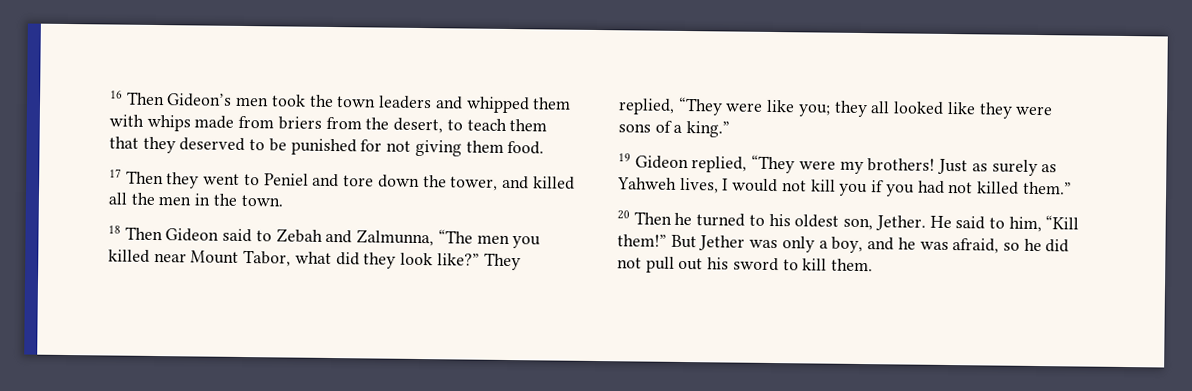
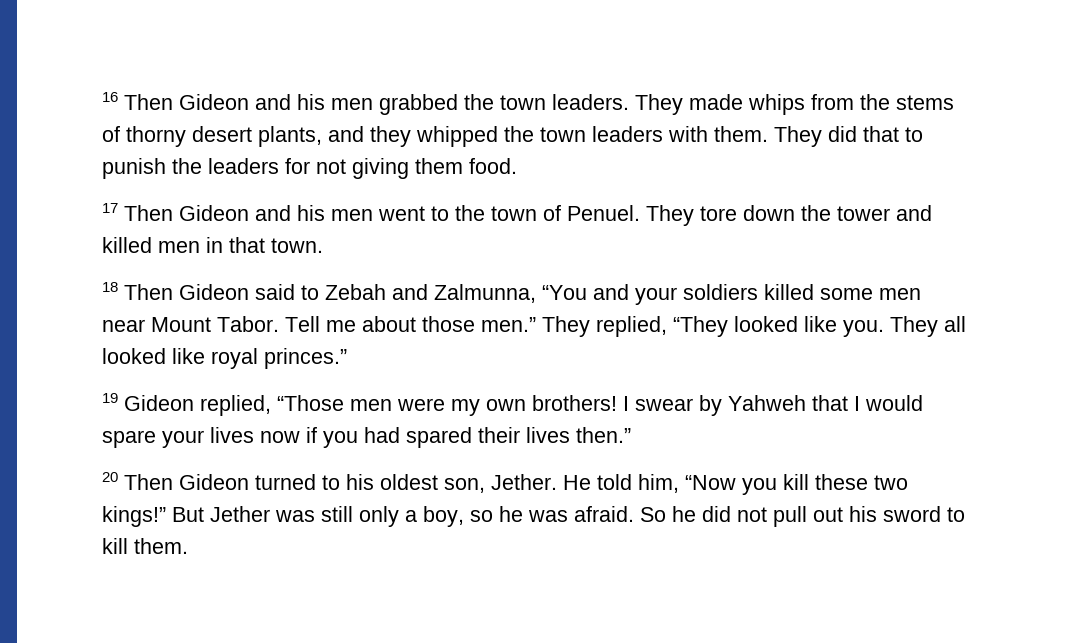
- 16 Then Gideon’s men took the town leaders and whipped them with whips made from briers from the desert, to teach them that they deserved to be punished for not giving them food.
+ 16 Then Gideon and his men grabbed the town leaders. They made whips from the stems of thorny desert plants, and they whipped the town leaders with them. They did that to punish the leaders for not giving them food.
- 17 Then they went to Peniel and tore down the tower, and killed all the men in the town.
+ 17 Then Gideon and his men went to the town of Penuel. They tore down the tower and killed men in that town.
- 18 Then Gideon said to Zebah and Zalmunna, “The men you killed near Mount Tabor, what did they look like?” They replied, “They were like you; they all looked like they were sons of a king.”
- 19 Gideon replied, “They were my brothers! Just as surely as Yahweh lives, I would not kill you if you had not killed them.”
+ 18 Then Gideon said to Zebah and Zalmunna, “You and your soldiers killed some men near Mount Tabor. Tell me about those men.” They replied, “They looked like you. They all looked like royal princes.”
+ 19 Gideon replied, “Those men were my own brothers! I swear by Yahweh that I would spare your lives now if you had spared their lives then.”
- 20 Then he turned to his oldest son, Jether.
+ 20 Then Gideon turned to his oldest son, Jether.
- He said to him, “Kill them!”
+ He told him, “Now you kill these two kings!”
- But Jether was only a boy, and he was afraid, so he did not pull out his sword to kill them.
+ But Jether was still only a boy, so he was afraid. So he did not pull out his sword to kill them.

